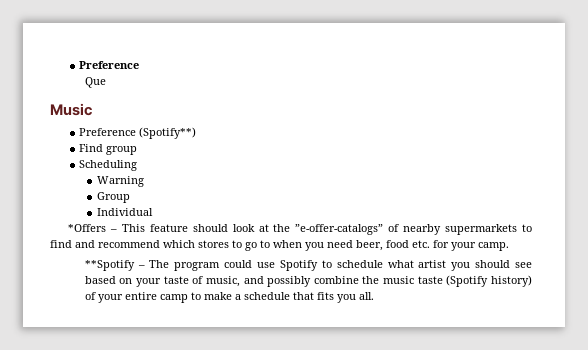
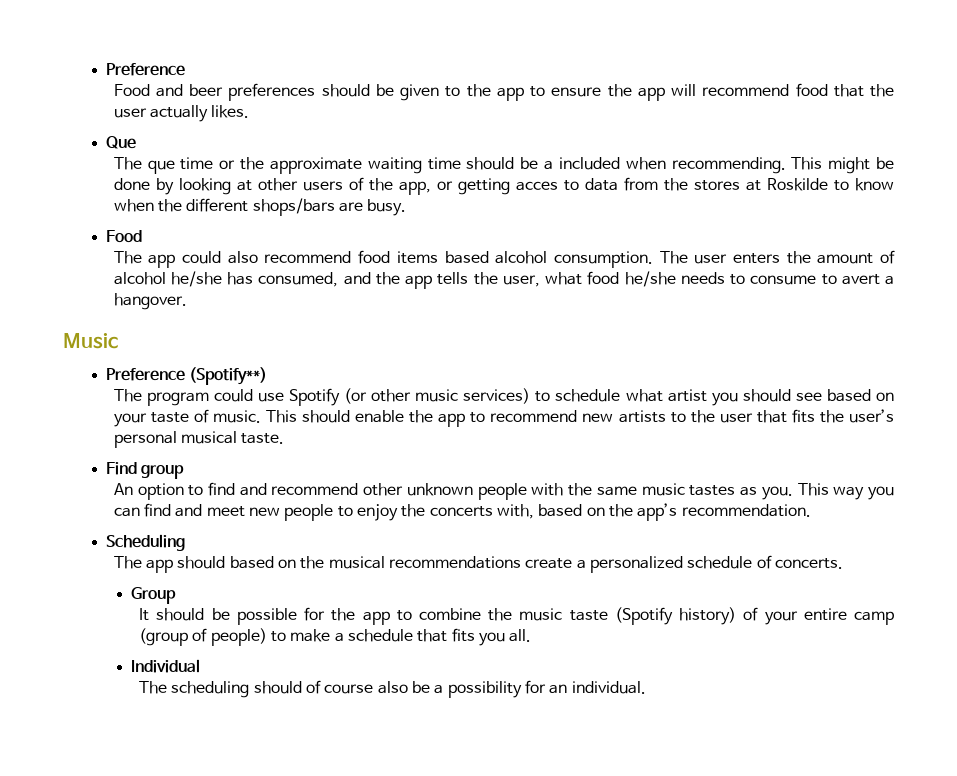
+ Food and beer preferences should be given to the app to ensure the app will recommend food that the user actually likes.
  Que
+ The que time or the approximate waiting time should be a included when recommending. This might be done by looking at other users of the app, or getting acces to data from the stores at Roskilde to know when the different shops/bars are busy.
+ Food
+ The app could also recommend food items based alcohol consumption. The user enters the amount of alcohol he/she has consumed, and the app tells the user, what food he/she needs to consume to avert a hangover.
  Music
  Preference (Spotify**)
+ The program could use Spotify (or other music services) to schedule what artist you should see based on your taste of music. This should enable the app to recommend new artists to the user that fits the user’s personal musical taste.
  Find group
+ An option to find and recommend other unknown people with the same music tastes as you. This way you can find and meet new people to enjoy the concerts with, based on the app’s recommendation.
  Scheduling
- Warning
+ The app should based on the musical recommendations create a personalized schedule of concerts.
  Group
- Individual
- *Offers – This feature should look at the ”e-offer-catalogs” of nearby supermarkets to find and recommend which stores to go to when you need beer, food etc. for your camp.
- **Spotify – The program could use Spotify to schedule what artist you should see based on your taste of music, and possibly combine the music taste (Spotify history) of your entire camp to make a schedule that fits you all.
+ It should be possible for the app to combine the music taste (Spotify history) of your entire camp (group of people) to make a schedule that fits you all.
+ Individual
+ The scheduling should of course also be a possibility for an individual.

